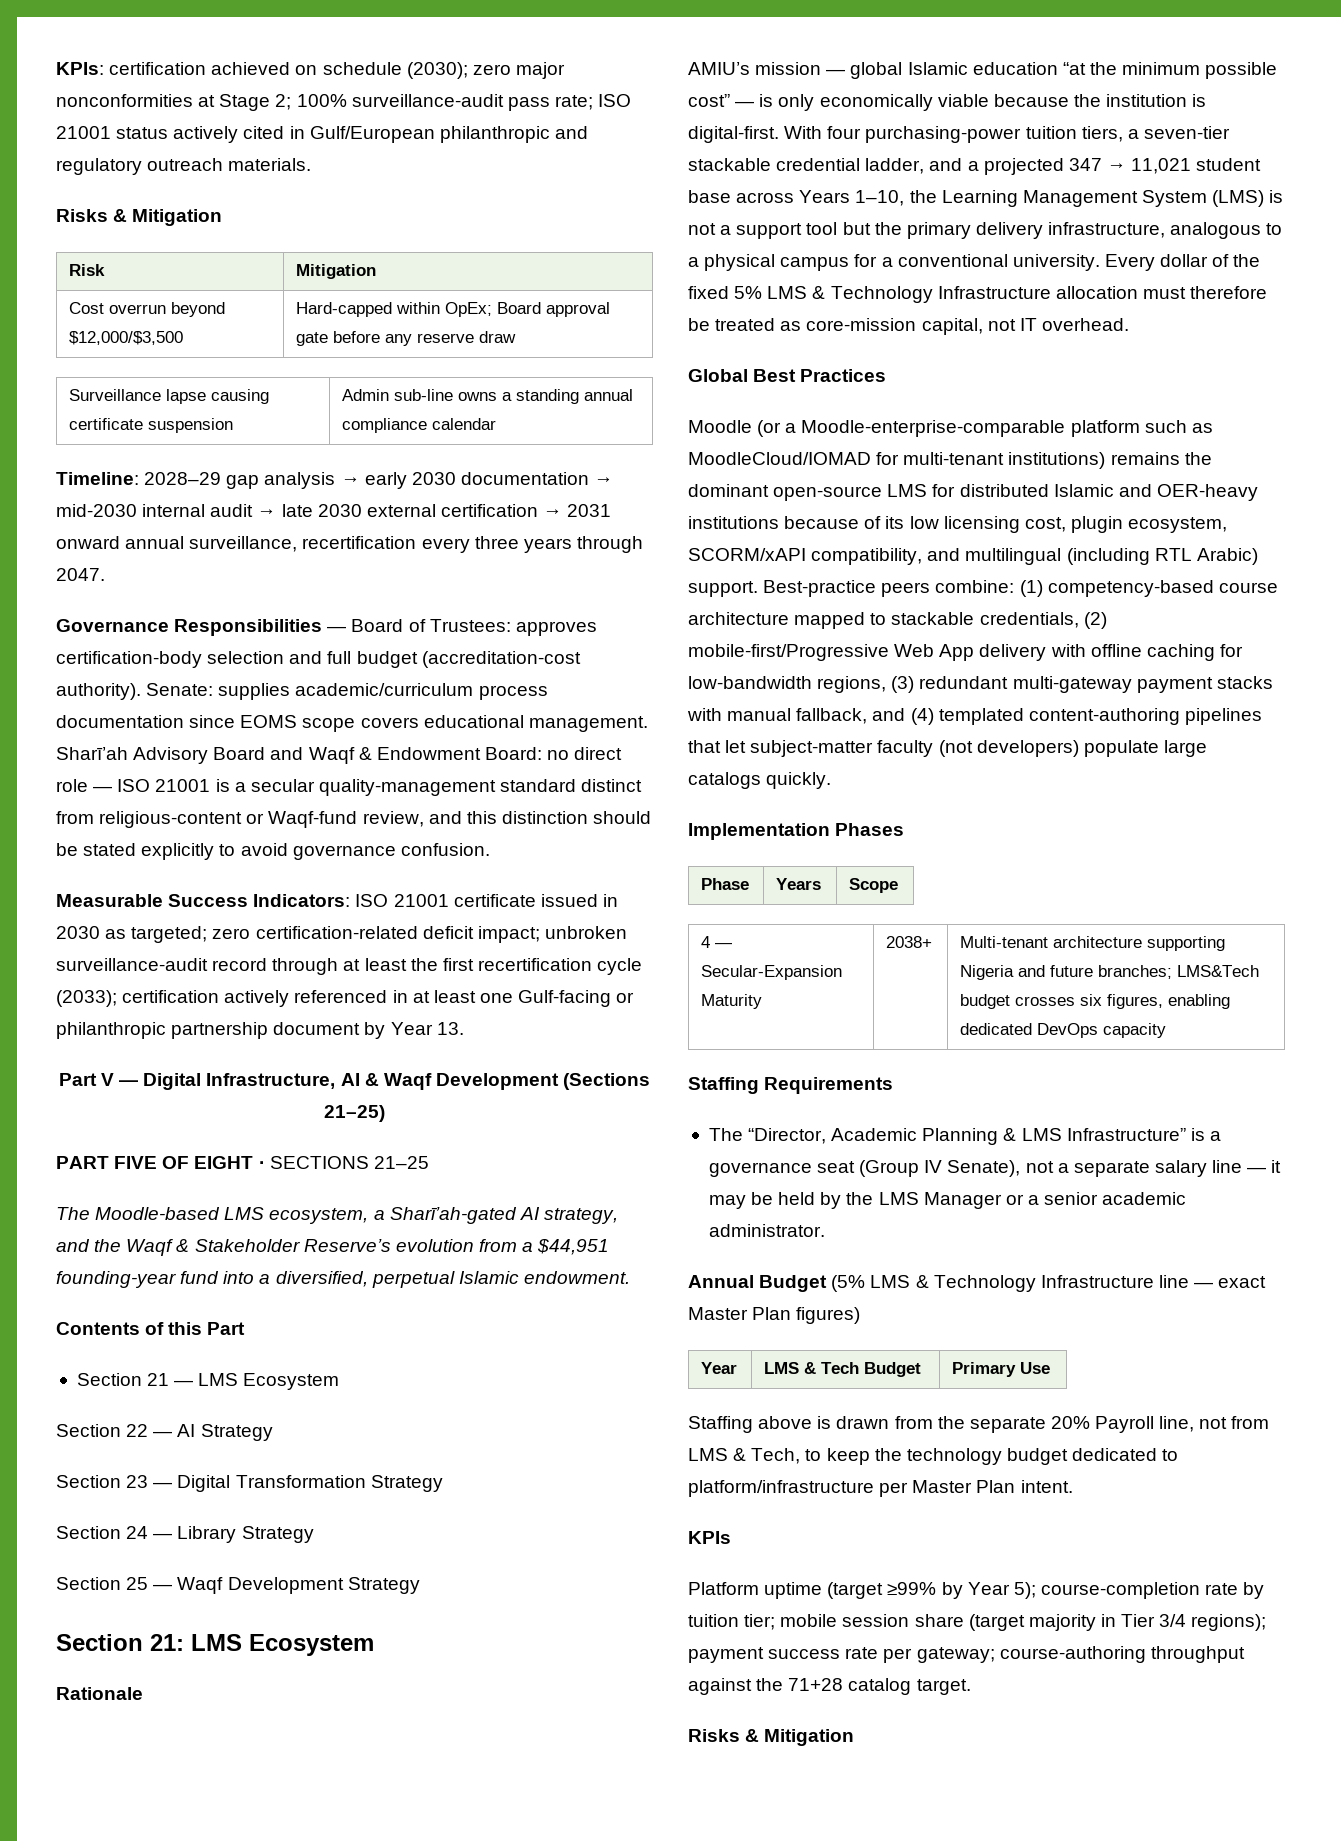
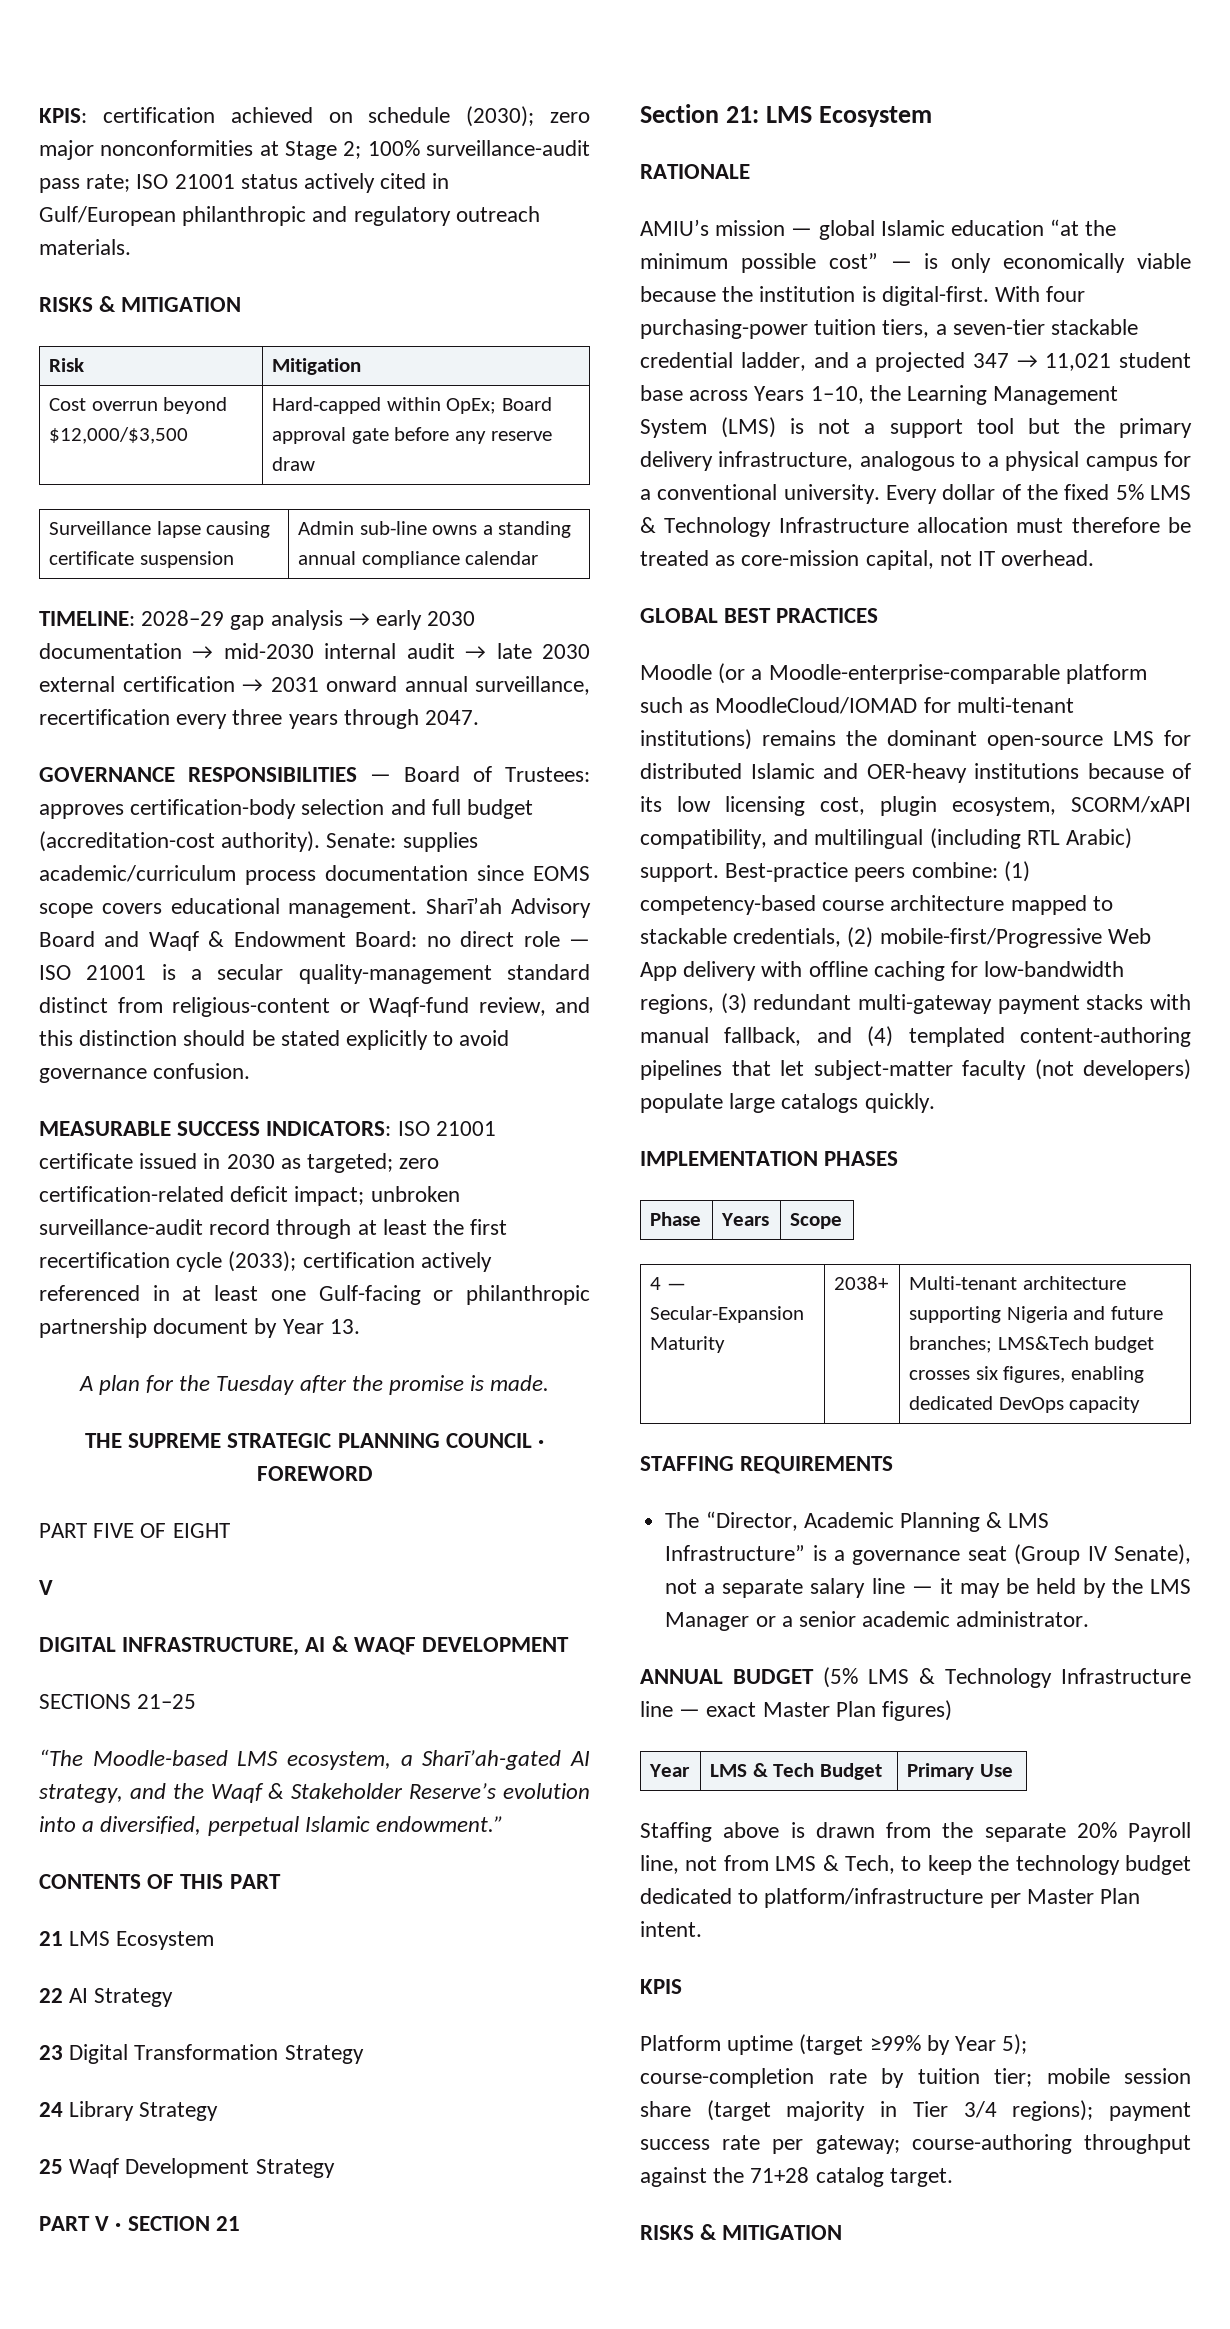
- KPIs: certification achieved on schedule (2030); zero major nonconformities at Stage 2; 100% surveillance-audit pass rate; ISO 21001 status actively cited in Gulf/European philanthropic and regulatory outreach materials.
- Risks & Mitigation
+ KPIS: certification achieved on schedule (2030); zero major nonconformities at Stage 2; 100% surveillance-audit pass rate; ISO 21001 status actively cited in Gulf/European philanthropic and regulatory outreach materials.
+ RISKS & MITIGATION
- Timeline: 2028–29 gap analysis → early 2030 documentation → mid-2030 internal audit → late 2030 external certification → 2031 onward annual surveillance, recertification every three years through 2047.
+ TIMELINE: 2028–29 gap analysis → early 2030 documentation → mid-2030 internal audit → late 2030 external certification → 2031 onward annual surveillance, recertification every three years through 2047.
- Governance Responsibilities — Board of Trustees: approves certification-body selection and full budget (accreditation-cost authority).
+ GOVERNANCE RESPONSIBILITIES — Board of Trustees: approves certification-body selection and full budget (accreditation-cost authority).
- Measurable Success Indicators: ISO 21001 certificate issued in 2030 as targeted; zero certification-related deficit impact; unbroken surveillance-audit record through at least the first recertification cycle (2033); certification actively referenced in at least one Gulf-facing or philanthropic partnership document by Year 13.
+ MEASURABLE SUCCESS INDICATORS: ISO 21001 certificate issued in 2030 as targeted; zero certification-related deficit impact; unbroken surveillance-audit record through at least the first recertification cycle (2033); certification actively referenced in at least one Gulf-facing or philanthropic partnership document by Year 13.
- Part V — Digital Infrastructure, AI & Waqf Development (Sections 21–25)
- PART FIVE OF EIGHT · SECTIONS 21–25
+ A plan for the Tuesday after the promise is made.
+ THE SUPREME STRATEGIC PLANNING COUNCIL · FOREWORD
+ PART FIVE OF EIGHT
+ V
+ DIGITAL INFRASTRUCTURE, AI & WAQF DEVELOPMENT
+ SECTIONS 21–25
- The Moodle-based LMS ecosystem, a Sharī’ah-gated AI strategy, and the Waqf & Stakeholder Reserve’s evolution from a $44,951 founding-year fund into a diversified, perpetual Islamic endowment.
- Contents of this Part
- Section 21 — LMS Ecosystem
- Section 22 — AI Strategy
+ “The Moodle-based LMS ecosystem, a Sharī’ah-gated AI strategy, and the Waqf & Stakeholder Reserve’s evolution into a diversified, perpetual Islamic endowment.”
+ CONTENTS OF THIS PART
+ 21 LMS Ecosystem
+ 22 AI Strategy
- Section 23 — Digital Transformation Strategy
+ 23 Digital Transformation Strategy
- Section 24 — Library Strategy
+ 24 Library Strategy
- Section 25 — Waqf Development Strategy
+ 25 Waqf Development Strategy
+ PART V · SECTION 21
- Rationale
+ RATIONALE
- Global Best Practices
+ GLOBAL BEST PRACTICES
- Implementation Phases
+ IMPLEMENTATION PHASES
- Staffing Requirements
+ STAFFING REQUIREMENTS
- Annual Budget (5% LMS & Technology Infrastructure line — exact Master Plan figures)
+ ANNUAL BUDGET (5% LMS & Technology Infrastructure line — exact Master Plan figures)
- KPIs
+ KPIS
  Platform uptime (target ≥99% by Year 5); course-completion rate by tuition tier; mobile session share (target majority in Tier 3/4 regions); payment success rate per gateway; course-authoring throughput against the 71+28 catalog target.
- Risks & Mitigation
+ RISKS & MITIGATION

